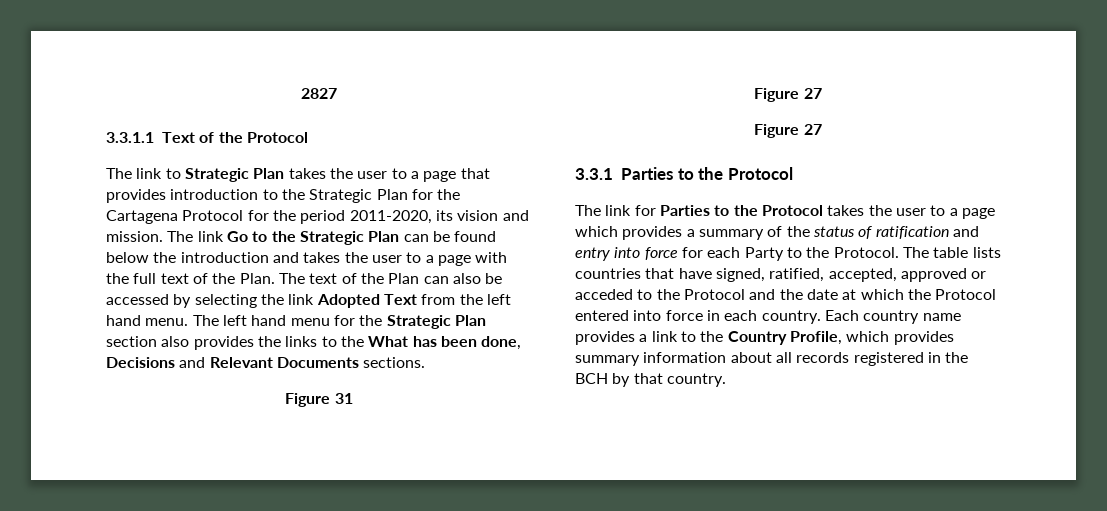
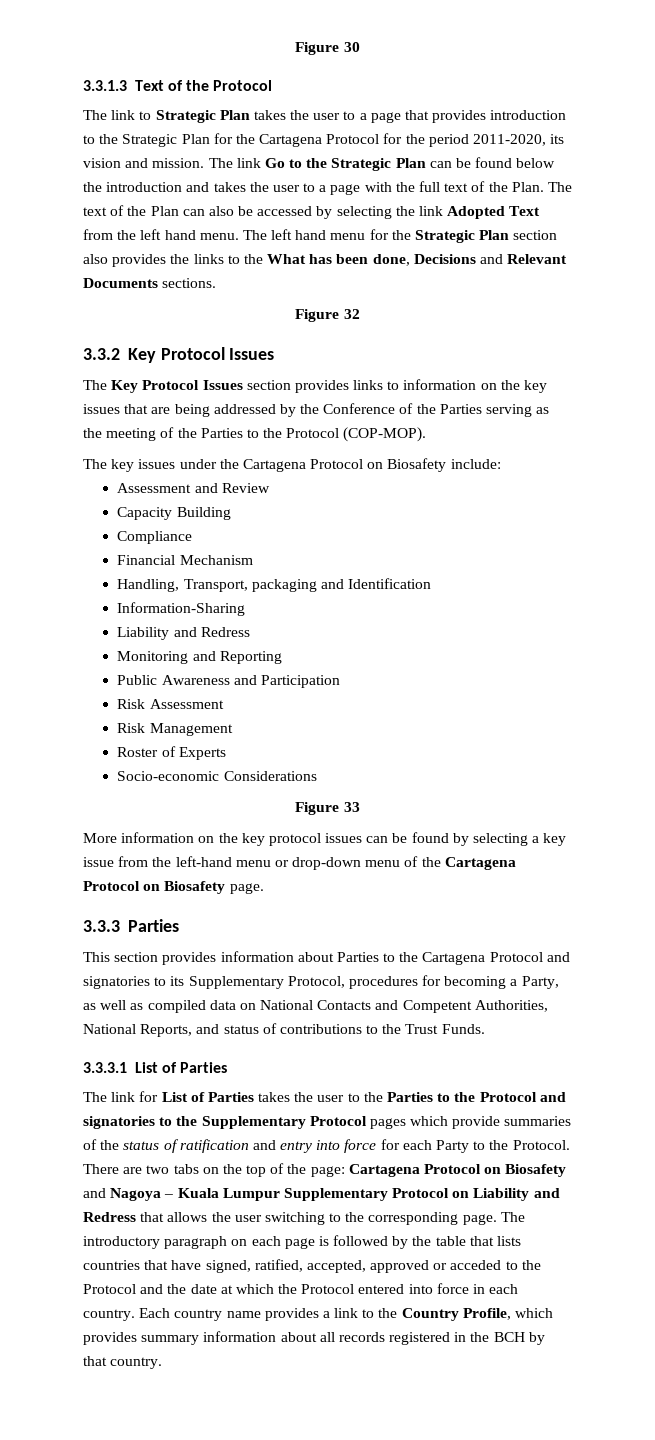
- 2827
- 3.3.1.1 Text of the Protocol
+ Figure 30
+ 3.3.1.3 Text of the Protocol
- Figure 31
- Figure 27
- Figure 27
- 3.3.1 Parties to the Protocol
- The link for Parties to the Protocol takes the user to a page which provides a summary of the status of ratification and entry into force for each Party to the Protocol.
+ Figure 32
+ 3.3.2 Key Protocol Issues
+ The Key Protocol Issues section provides links to information on the key issues that are being addressed by the Conference of the Parties serving as the meeting of the Parties to the Protocol (COP-MOP).
+ The key issues under the Cartagena Protocol on Biosafety include:
+ Assessment and Review
+ Capacity Building
+ Compliance
+ Financial Mechanism
+ Handling, Transport, packaging and Identification
+ Information-Sharing
+ Liability and Redress
+ Monitoring and Reporting
+ Public Awareness and Participation
+ Risk Assessment
+ Risk Management
+ Roster of Experts
+ Socio-economic Considerations
+ Figure 33
+ More information on the key protocol issues can be found by selecting a key issue from the left-hand menu or drop-down menu of the Cartagena Protocol on Biosafety page.
+ 3.3.3 Parties
+ This section provides information about Parties to the Cartagena Protocol and signatories to its Supplementary Protocol, procedures for becoming a Party, as well as compiled data on National Contacts and Competent Authorities, National Reports, and status of contributions to the Trust Funds.
+ 3.3.3.1 List of Parties
+ The link for List of Parties takes the user to the Parties to the Protocol and signatories to the Supplementary Protocol pages which provide summaries of the status of ratification and entry into force for each Party to the Protocol.
- The table lists countries that have signed, ratified, accepted, approved or acceded to the Protocol and the date at which the Protocol entered into force in each country.
+ There are two tabs on the top of the page: Cartagena Protocol on Biosafety and Nagoya – Kuala Lumpur Supplementary Protocol on Liability and Redress that allows the user switching to the corresponding page. The introductory paragraph on each page is followed by the table that lists countries that have signed, ratified, accepted, approved or acceded to the Protocol and the date at which the Protocol entered into force in each country.

